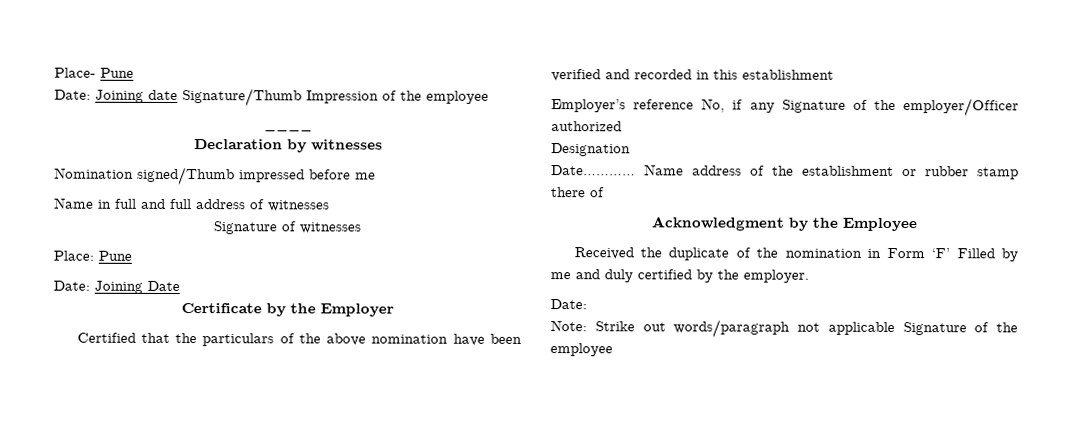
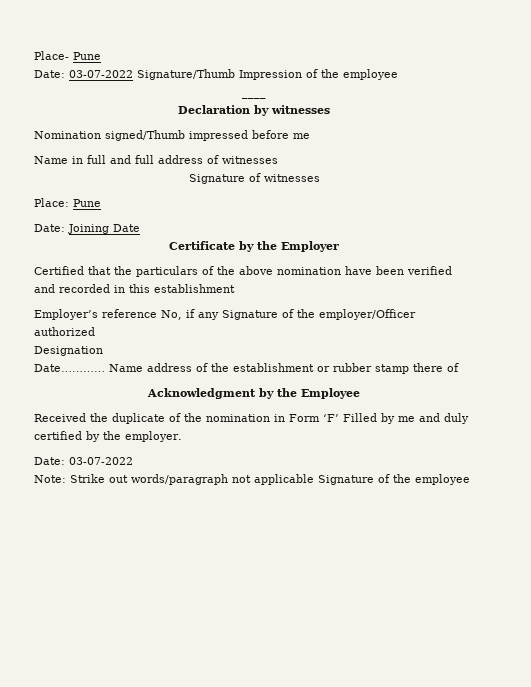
- Date: Joining date Signature/Thumb Impression of the employee
+ Date: 03-07-2022 Signature/Thumb Impression of the employee
  Received the duplicate of the nomination in Form ‘F’ Filled by me and duly certified by the employer.
- Date:
+ Date: 03-07-2022

